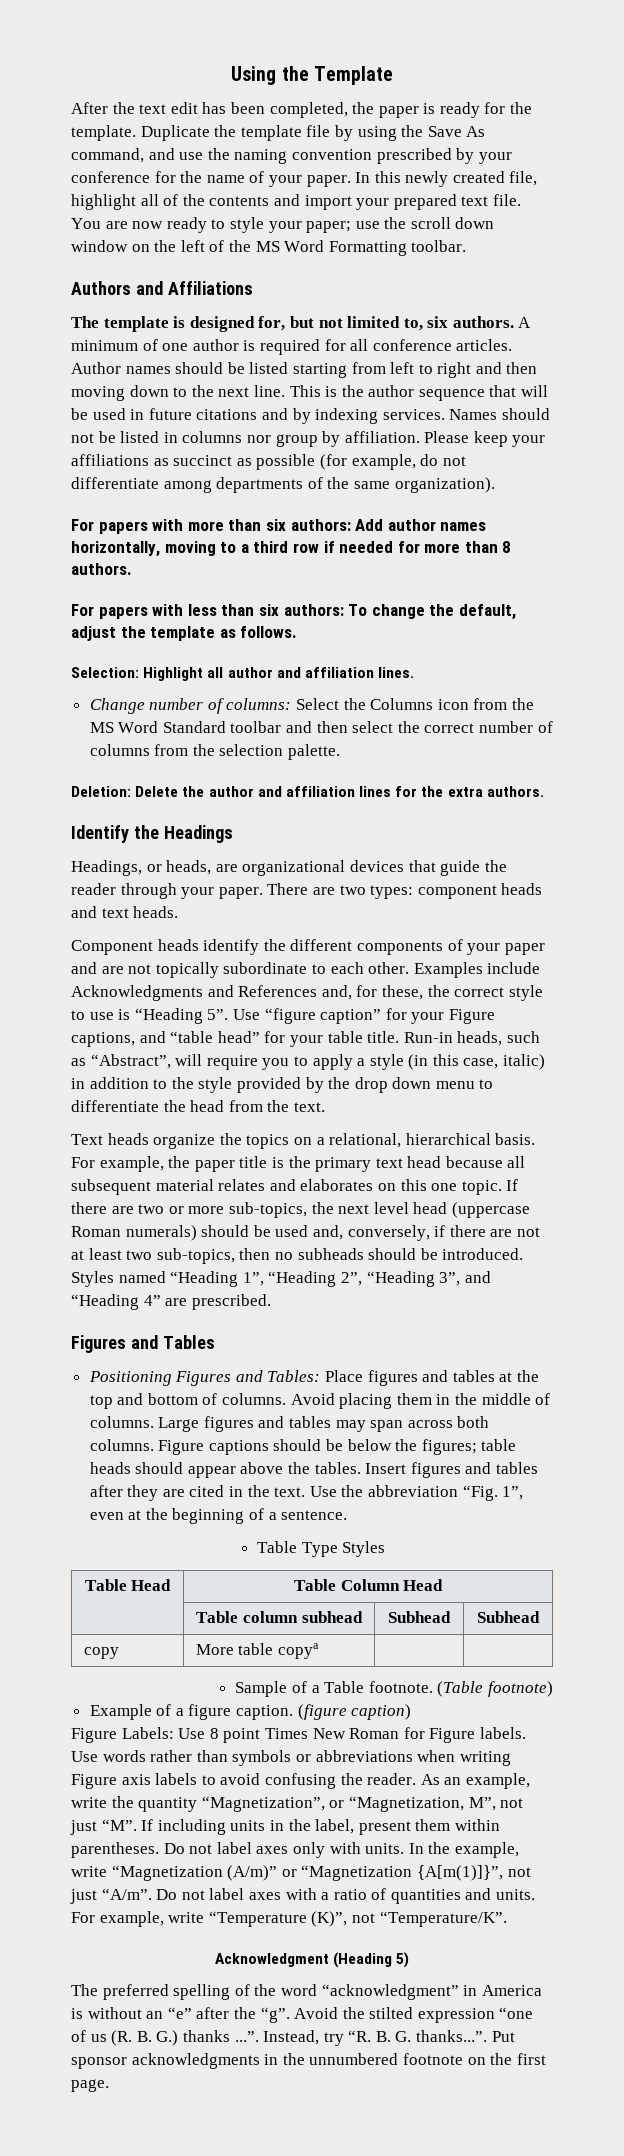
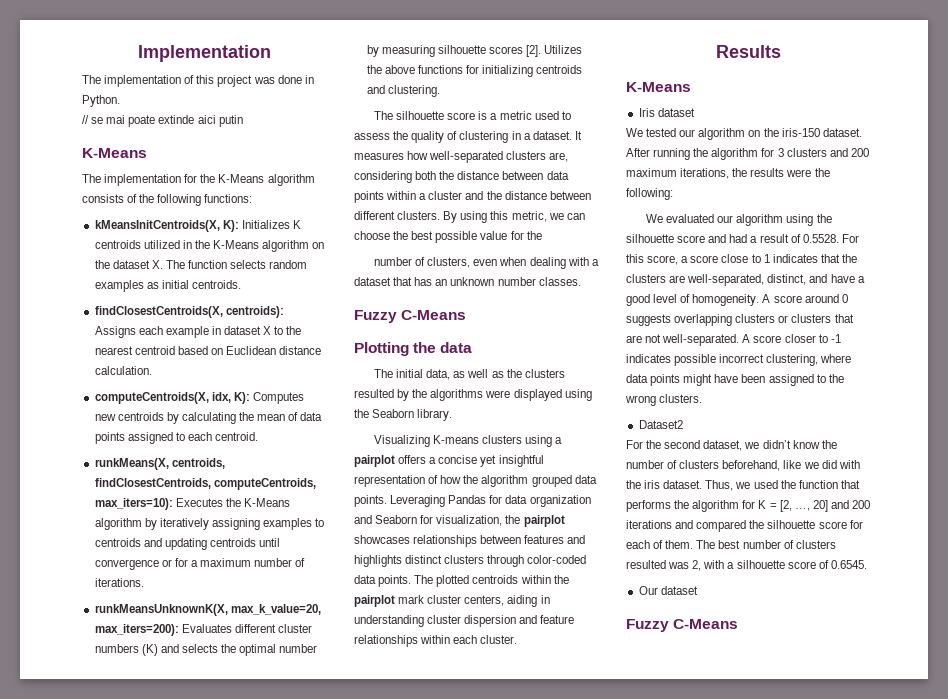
- Using the Template
- After the text edit has been completed, the paper is ready for the template. Duplicate the template file by using the Save As command, and use the naming convention prescribed by your conference for the name of your paper. In this newly created file, highlight all of the contents and import your prepared text file. You are now ready to style your paper; use the scroll down window on the left of the MS Word Formatting toolbar.
- Authors and Affiliations
- The template is designed for, but not limited to, six authors. A minimum of one author is required for all conference articles. Author names should be listed starting from left to right and then moving down to the next line. This is the author sequence that will be used in future citations and by indexing services. Names should not be listed in columns nor group by affiliation. Please keep your affiliations as succinct as possible (for example, do not differentiate among departments of the same organization).
- For papers with more than six authors: Add author names horizontally, moving to a third row if needed for more than 8 authors.
- For papers with less than six authors: To change the default, adjust the template as follows.
- Selection: Highlight all author and affiliation lines.
- Change number of columns: Select the Columns icon from the MS Word Standard toolbar and then select the correct number of columns from the selection palette.
- Deletion: Delete the author and affiliation lines for the extra authors.
- Identify the Headings
- Headings, or heads, are organizational devices that guide the reader through your paper. There are two types: component heads and text heads.
- Component heads identify the different components of your paper and are not topically subordinate to each other. Examples include Acknowledgments and References and, for these, the correct style to use is “Heading 5”. Use “figure caption” for your Figure captions, and “table head” for your table title. Run-in heads, such as “Abstract”, will require you to apply a style (in this case, italic) in addition to the style provided by the drop down menu to differentiate the head from the text.
- Text heads organize the topics on a relational, hierarchical basis. For example, the paper title is the primary text head because all subsequent material relates and elaborates on this one topic. If there are two or more sub-topics, the next level head (uppercase Roman numerals) should be used and, conversely, if there are not at least two sub-topics, then no subheads should be introduced. Styles named “Heading 1”, “Heading 2”, “Heading 3”, and “Heading 4” are prescribed.
- Figures and Tables
- Positioning Figures and Tables: Place figures and tables at the top and bottom of columns. Avoid placing them in the middle of columns. Large figures and tables may span across both columns. Figure captions should be below the figures; table heads should appear above the tables. Insert figures and tables after they are cited in the text. Use the abbreviation “Fig. 1”, even at the beginning of a sentence.
- Table Type Styles
- Table Head | Table Column Head
- | Table column subhead | Subhead | Subhead
- copy | More table copya | |
- Sample of a Table footnote. (Table footnote)
- Example of a figure caption. (figure caption)
- Figure Labels: Use 8 point Times New Roman for Figure labels. Use words rather than symbols or abbreviations when writing Figure axis labels to avoid confusing the reader. As an example, write the quantity “Magnetization”, or “Magnetization, M”, not just “M”. If including units in the label, present them within parentheses. Do not label axes only with units. In the example, write “Magnetization (A/m)” or “Magnetization {A[m(1)]}”, not just “A/m”. Do not label axes with a ratio of quantities and units. For example, write “Temperature (K)”, not “Temperature/K”.
- Acknowledgment (Heading 5)
- The preferred spelling of the word “acknowledgment” in America is without an “e” after the “g”. Avoid the stilted expression “one of us (R. B. G.) thanks ...”. Instead, try “R. B. G. thanks...”. Put sponsor acknowledgments in the unnumbered footnote on the first page.
+ Implementation
+ The implementation of this project was done in Python.
+ // se mai poate extinde aici putin
+ K-Means
+ The implementation for the K-Means algorithm consists of the following functions:
+ kMeansInitCentroids(X, K): Initializes K centroids utilized in the K-Means algorithm on the dataset X. The function selects random examples as initial centroids.
+ findClosestCentroids(X, centroids): Assigns each example in dataset X to the nearest centroid based on Euclidean distance calculation.
+ computeCentroids(X, idx, K): Computes new centroids by calculating the mean of data points assigned to each centroid.
+ runkMeans(X, centroids, findClosestCentroids, computeCentroids, max_iters=10): Executes the K-Means algorithm by iteratively assigning examples to centroids and updating centroids until convergence or for a maximum number of iterations.
+ runkMeansUnknownK(X, max_k_value=20, max_iters=200): Evaluates different cluster numbers (K) and selects the optimal number by measuring silhouette scores [2]. Utilizes the above functions for initializing centroids and clustering.
+ The silhouette score is a metric used to assess the quality of clustering in a dataset. It measures how well-separated clusters are, considering both the distance between data points within a cluster and the distance between different clusters. By using this metric, we can choose the best possible value for the
+ number of clusters, even when dealing with a dataset that has an unknown number classes.
+ Fuzzy C-Means
+ Plotting the data
+ The initial data, as well as the clusters resulted by the algorithms were displayed using the Seaborn library.
+ Visualizing K-means clusters using a pairplot offers a concise yet insightful representation of how the algorithm grouped data points. Leveraging Pandas for data organization and Seaborn for visualization, the pairplot showcases relationships between features and highlights distinct clusters through color-coded data points. The plotted centroids within the pairplot mark cluster centers, aiding in understanding cluster dispersion and feature relationships within each cluster.
+ Results
+ K-Means
+ Iris dataset
+ We tested our algorithm on the iris-150 dataset. After running the algorithm for 3 clusters and 200 maximum iterations, the results were the following:
+ We evaluated our algorithm using the silhouette score and had a result of 0.5528. For this score, a score close to 1 indicates that the clusters are well-separated, distinct, and have a good level of homogeneity. A score around 0 suggests overlapping clusters or clusters that are not well-separated. A score closer to -1 indicates possible incorrect clustering, where data points might have been assigned to the wrong clusters.
+ Dataset2
+ For the second dataset, we didn’t know the number of clusters beforehand, like we did with the iris dataset. Thus, we used the function that performs the algorithm for K = [2, …, 20] and 200 iterations and compared the silhouette score for each of them. The best number of clusters resulted was 2, with a silhouette score of 0.6545.
+ Our dataset
+ Fuzzy C-Means

